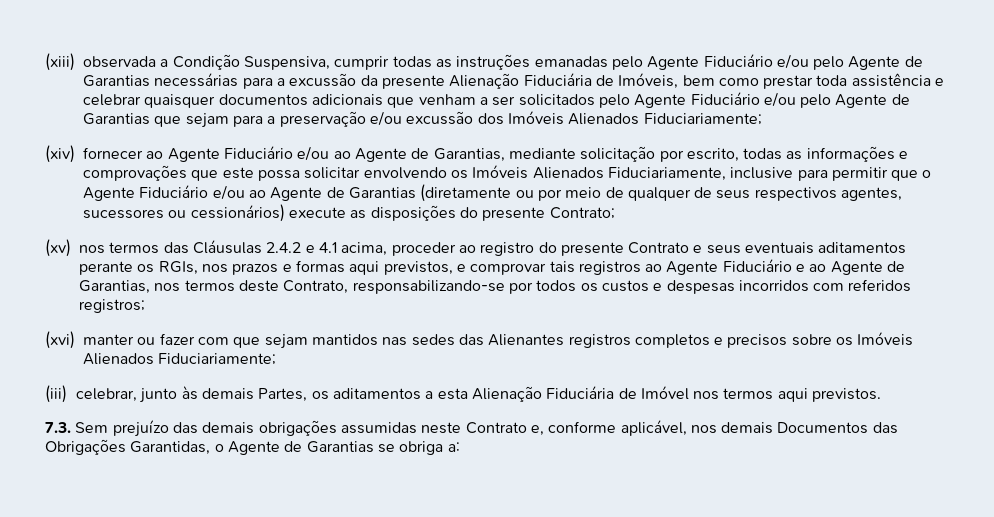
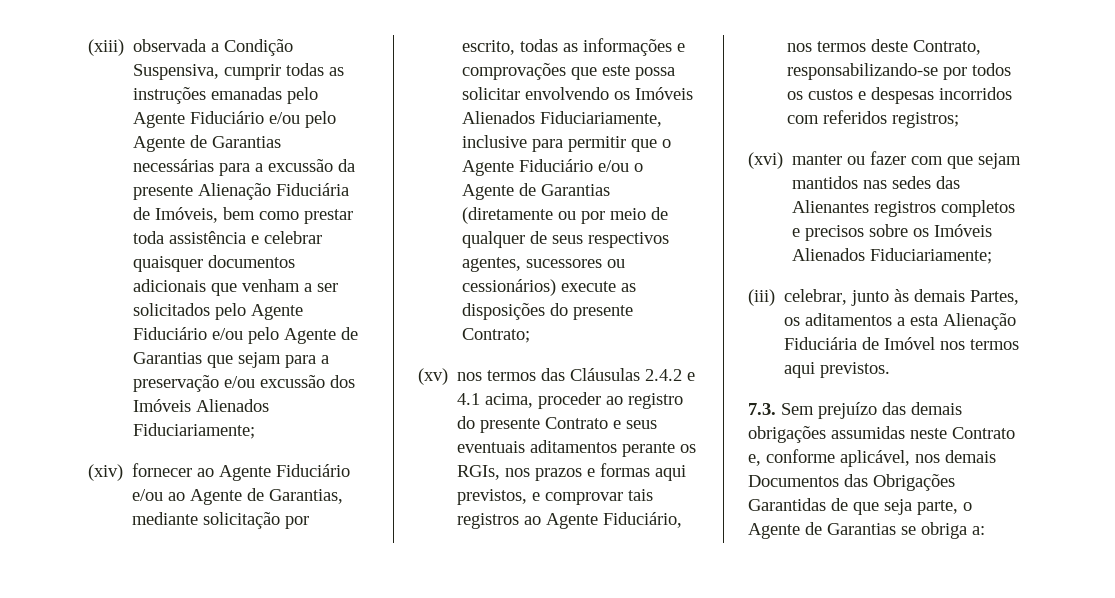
- (xiv) fornecer ao Agente Fiduciário e/ou ao Agente de Garantias, mediante solicitação por escrito, todas as informações e comprovações que este possa solicitar envolvendo os Imóveis Alienados Fiduciariamente, inclusive para permitir que o Agente Fiduciário e/ou ao Agente de Garantias (diretamente ou por meio de qualquer de seus respectivos agentes, sucessores ou cessionários) execute as disposições do presente Contrato;
+ (xiv) fornecer ao Agente Fiduciário e/ou ao Agente de Garantias, mediante solicitação por escrito, todas as informações e comprovações que este possa solicitar envolvendo os Imóveis Alienados Fiduciariamente, inclusive para permitir que o Agente Fiduciário e/ou o Agente de Garantias (diretamente ou por meio de qualquer de seus respectivos agentes, sucessores ou cessionários) execute as disposições do presente Contrato;
- (xv) nos termos das Cláusulas 2.4.2 e 4.1 acima, proceder ao registro do presente Contrato e seus eventuais aditamentos perante os RGIs, nos prazos e formas aqui previstos, e comprovar tais registros ao Agente Fiduciário e ao Agente de Garantias, nos termos deste Contrato, responsabilizando-se por todos os custos e despesas incorridos com referidos registros;
+ (xv) nos termos das Cláusulas 2.4.2 e 4.1 acima, proceder ao registro do presente Contrato e seus eventuais aditamentos perante os RGIs, nos prazos e formas aqui previstos, e comprovar tais registros ao Agente Fiduciário, nos termos deste Contrato, responsabilizando-se por todos os custos e despesas incorridos com referidos registros;
- 7.3. Sem prejuízo das demais obrigações assumidas neste Contrato e, conforme aplicável, nos demais Documentos das Obrigações Garantidas, o Agente de Garantias se obriga a:
+ 7.3. Sem prejuízo das demais obrigações assumidas neste Contrato e, conforme aplicável, nos demais Documentos das Obrigações Garantidas de que seja parte, o Agente de Garantias se obriga a:

